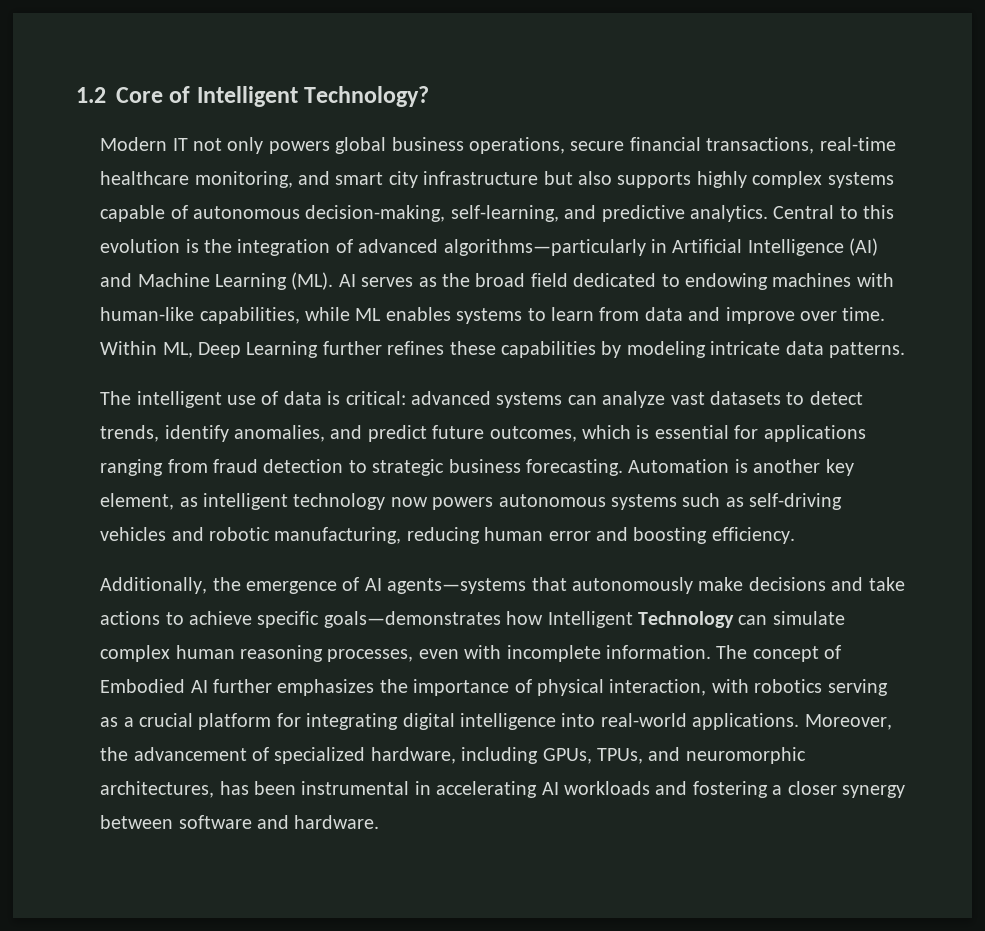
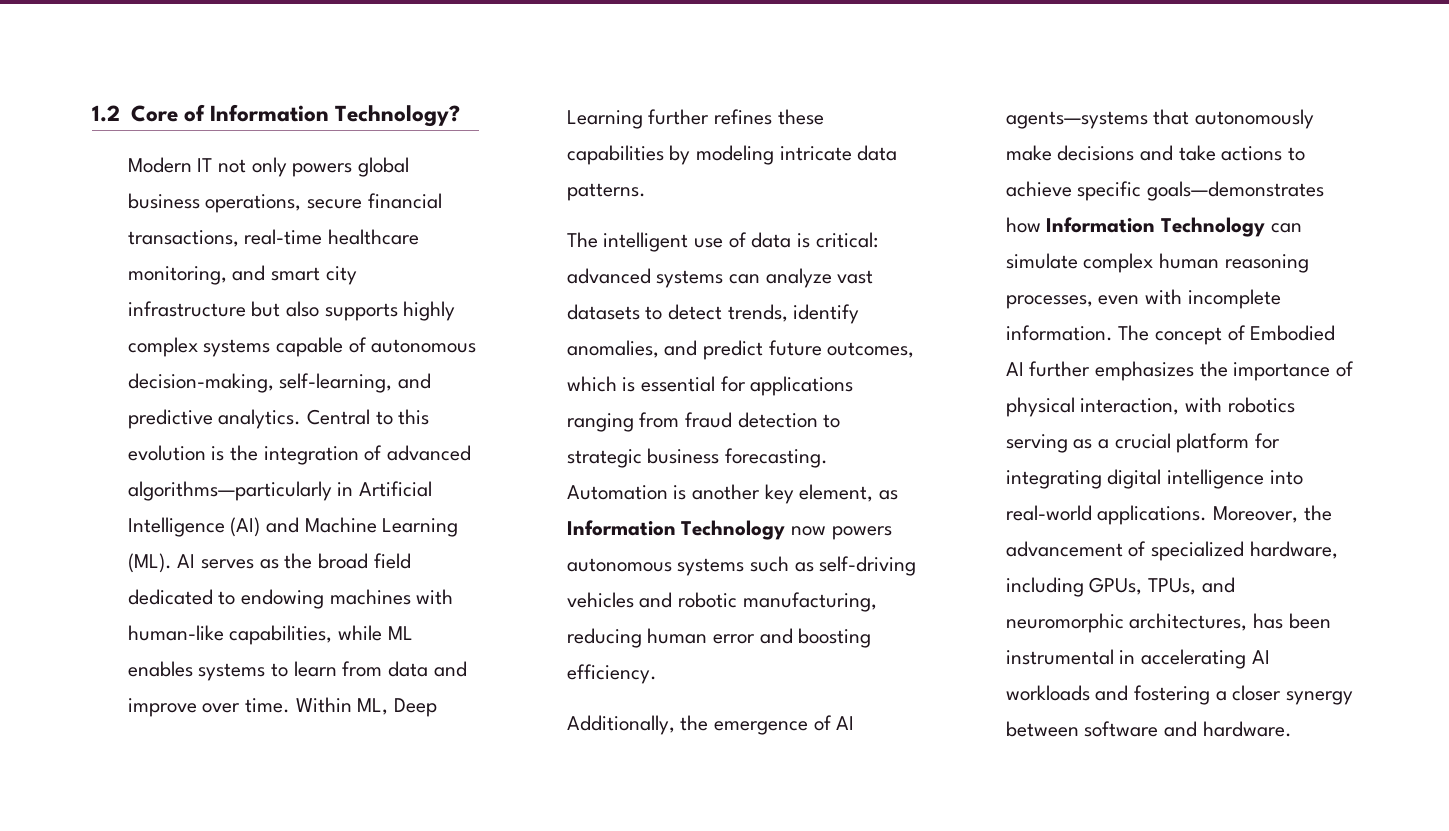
- 1.2 Core of Intelligent Technology?
+ 1.2 Core of Information Technology?
- Automation is another key element, as intelligent technology now powers autonomous systems such as self-driving vehicles and robotic manufacturing, reducing human error and boosting efficiency.
+ Automation is another key element, as Information Technology now powers autonomous systems such as self-driving vehicles and robotic manufacturing, reducing human error and boosting efficiency.
- Additionally, the emergence of AI agents—systems that autonomously make decisions and take actions to achieve specific goals—demonstrates how Intelligent Technology can simulate complex human reasoning processes, even with incomplete information.
+ Additionally, the emergence of AI agents—systems that autonomously make decisions and take actions to achieve specific goals—demonstrates how Information Technology can simulate complex human reasoning processes, even with incomplete information.

